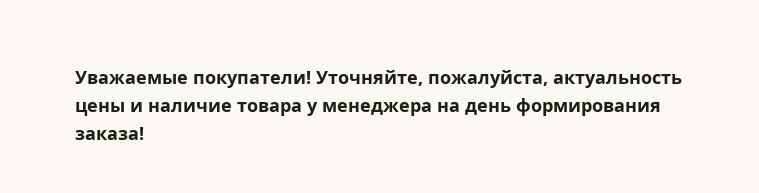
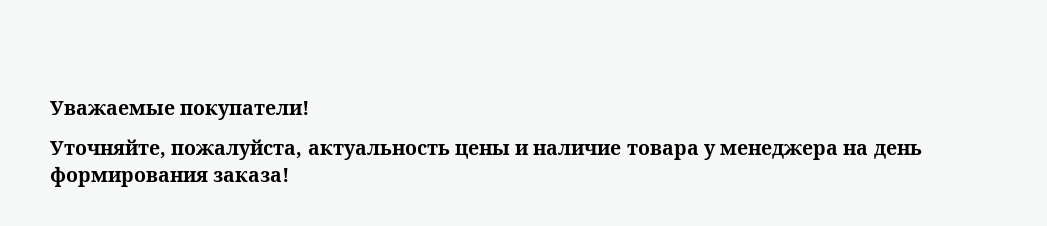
- Уважаемые покупатели! Уточняйте, пожалуйста, актуальность цены и наличие товара у менеджера на день формирования заказа!
+ Уважаемые покупатели!
+ Уточняйте, пожалуйста, актуальность цены и наличие товара у менеджера на день формирования заказа!

